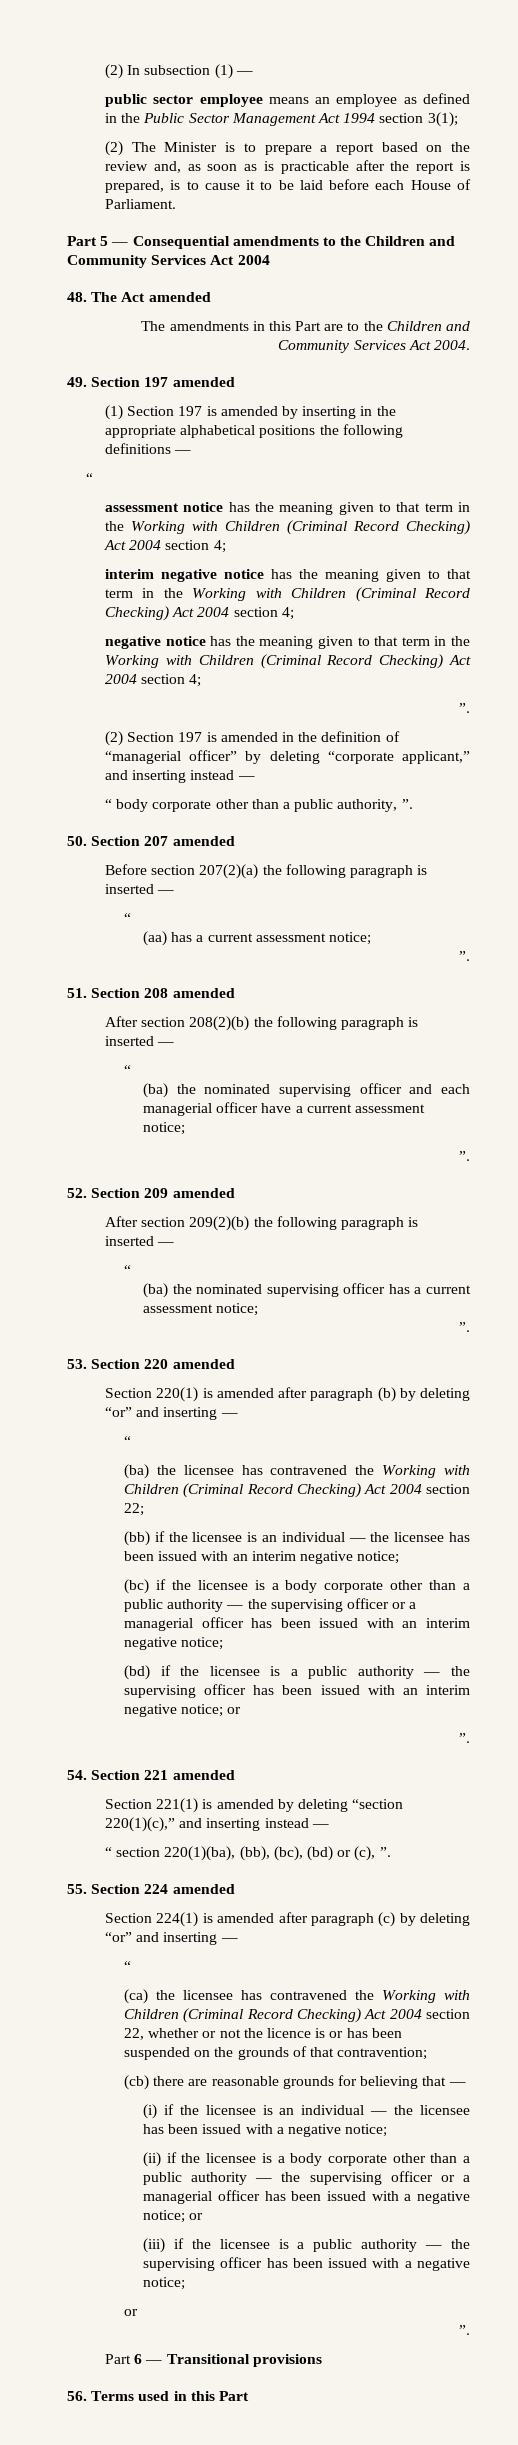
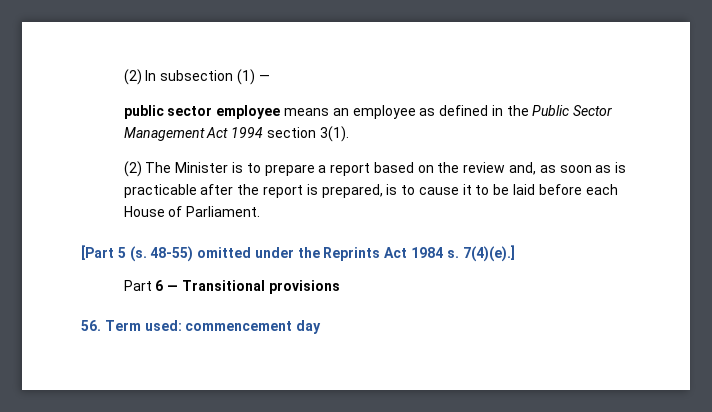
- public sector employee means an employee as defined in the Public Sector Management Act 1994 section 3(1);
+ public sector employee means an employee as defined in the Public Sector Management Act 1994 section 3(1).
- Part 5 — Consequential amendments to the Children and Community Services Act 2004
- 48. The Act amended
- The amendments in this Part are to the Children and Community Services Act 2004.
- 49. Section 197 amended
- (1) Section 197 is amended by inserting in the appropriate alphabetical positions the following definitions —
- “
- assessment notice has the meaning given to that term in the Working with Children (Criminal Record Checking) Act 2004 section 4;
- interim negative notice has the meaning given to that term in the Working with Children (Criminal Record Checking) Act 2004 section 4;
- negative notice has the meaning given to that term in the Working with Children (Criminal Record Checking) Act 2004 section 4;
- ”.
- (2) Section 197 is amended in the definition of “managerial officer” by deleting “corporate applicant,” and inserting instead —
- “ body corporate other than a public authority, ”.
- 50. Section 207 amended
- Before section 207(2)(a) the following paragraph is inserted —
- “
- (aa) has a current assessment notice;
- ”.
- 51. Section 208 amended
- After section 208(2)(b) the following paragraph is inserted —
- “
- (ba) the nominated supervising officer and each managerial officer have a current assessment notice;
- ”.
- 52. Section 209 amended
- After section 209(2)(b) the following paragraph is inserted —
- “
- (ba) the nominated supervising officer has a current assessment notice;
- ”.
- 53. Section 220 amended
- Section 220(1) is amended after paragraph (b) by deleting “or” and inserting —
- “
- (ba) the licensee has contravened the Working with Children (Criminal Record Checking) Act 2004 section 22;
- (bb) if the licensee is an individual — the licensee has been issued with an interim negative notice;
- (bc) if the licensee is a body corporate other than a public authority — the supervising officer or a managerial officer has been issued with an interim negative notice;
- (bd) if the licensee is a public authority — the supervising officer has been issued with an interim negative notice; or
- ”.
- 54. Section 221 amended
- Section 221(1) is amended by deleting “section 220(1)(c),” and inserting instead —
- “ section 220(1)(ba), (bb), (bc), (bd) or (c), ”.
- 55. Section 224 amended
- Section 224(1) is amended after paragraph (c) by deleting “or” and inserting —
- “
- (ca) the licensee has contravened the Working with Children (Criminal Record Checking) Act 2004 section 22, whether or not the licence is or has been suspended on the grounds of that contravention;
- (cb) there are reasonable grounds for believing that —
- (i) if the licensee is an individual — the licensee has been issued with a negative notice;
- (ii) if the licensee is a body corporate other than a public authority — the supervising officer or a managerial officer has been issued with a negative notice; or
- (iii) if the licensee is a public authority — the supervising officer has been issued with a negative notice;
- or
- ”.
+ [Part 5 (s. 48-55) omitted under the Reprints Act 1984 s. 7(4)(e).]
- 56. Terms used in this Part
+ 56. Term used: commencement day

